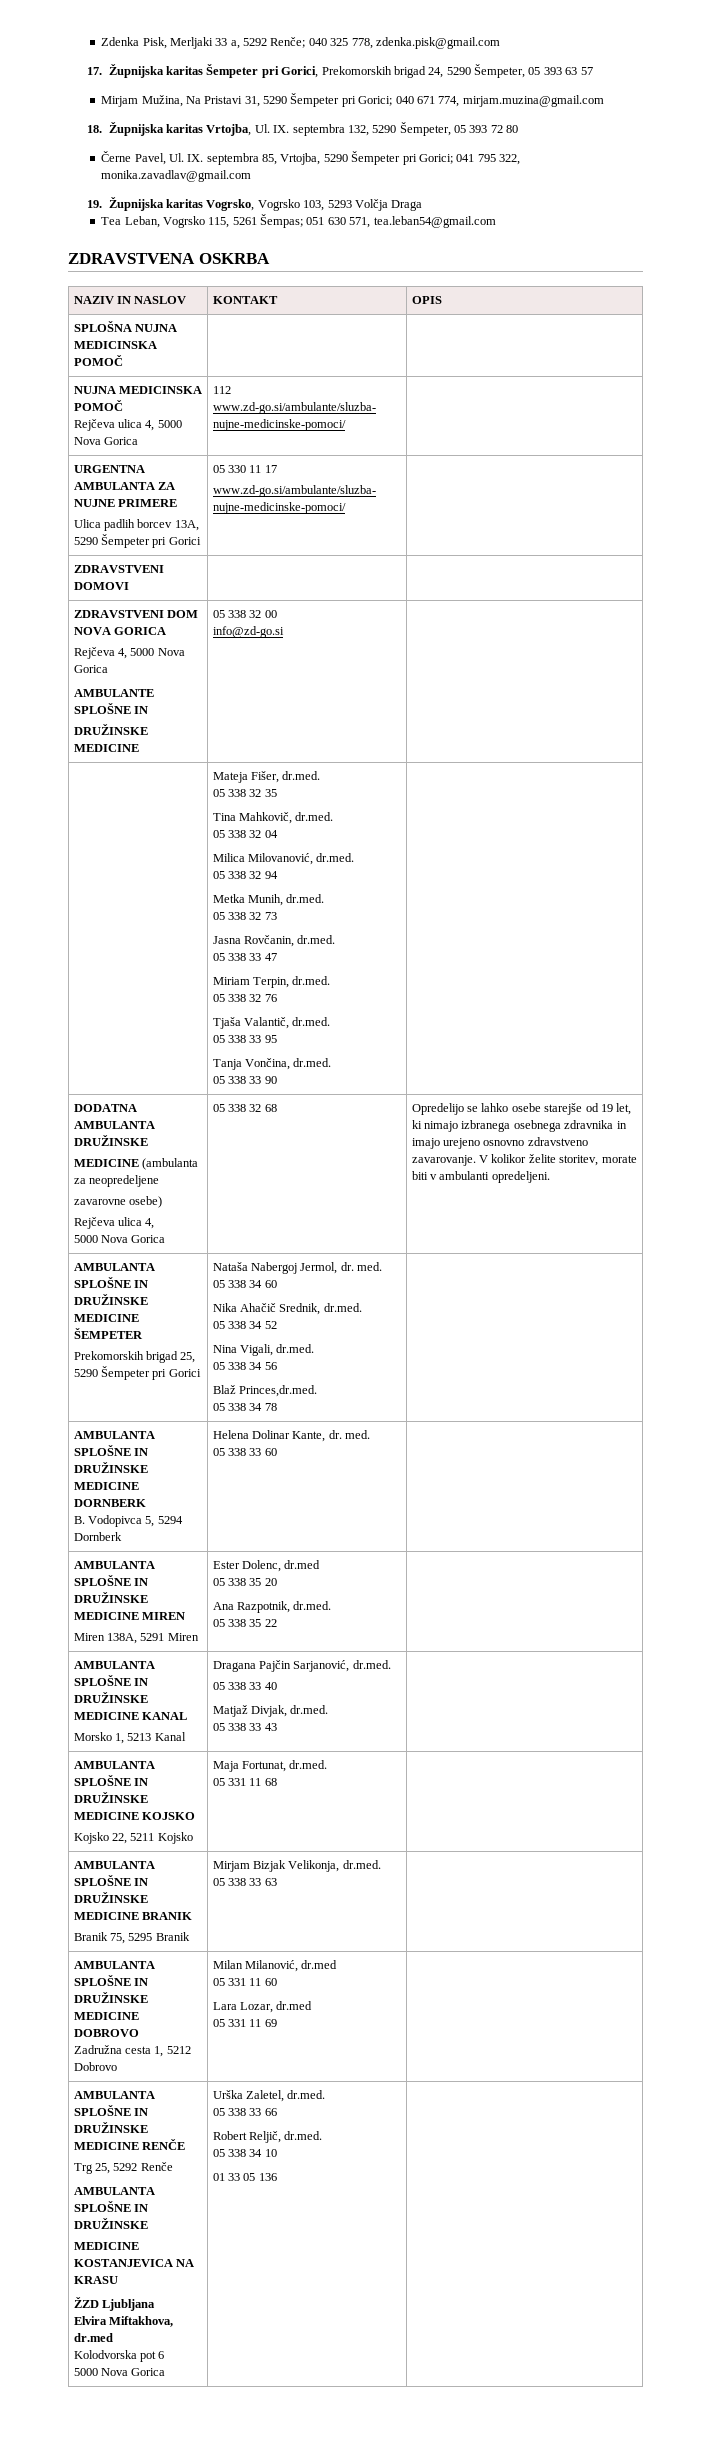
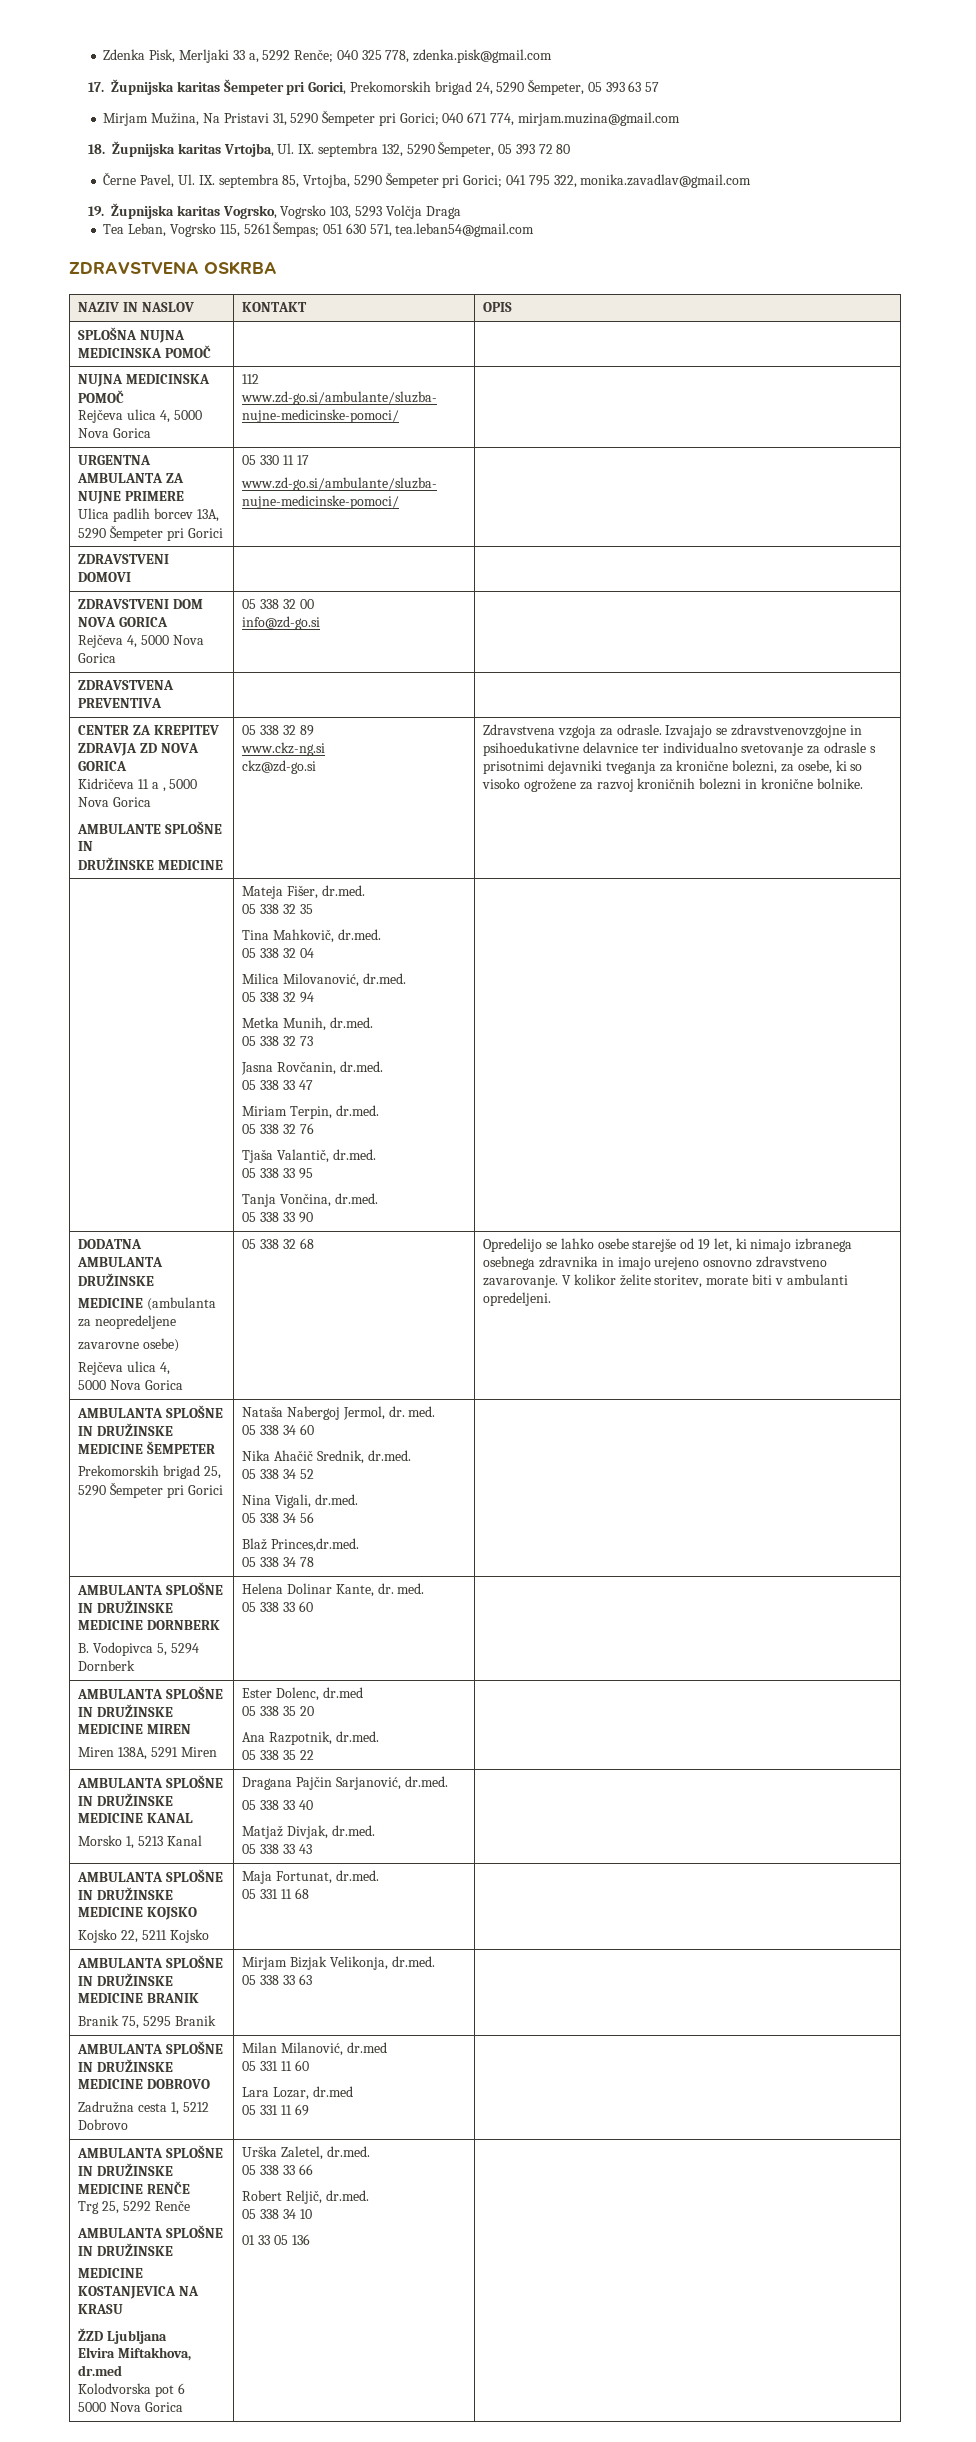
  ZDRAVSTVENI DOM NOVA GORICA
- Rejčeva 4, 5000 Nova Gorica
+ Rejčeva 4, 5000 Nova Gorica | 05 338 32 00
+ info@zd-go.si |
+ ZDRAVSTVENA PREVENTIVA | |
+ CENTER ZA KREPITEV ZDRAVJA ZD NOVA GORICA
+ Kidričeva 11 a , 5000 Nova Gorica
  AMBULANTE SPLOŠNE IN
- DRUŽINSKE MEDICINE | 05 338 32 00
- info@zd-go.si |
+ DRUŽINSKE MEDICINE | 05 338 32 89
+ www.ckz-ng.si
+ ckz@zd-go.si | Zdravstvena vzgoja za odrasle. Izvajajo se zdravstvenovzgojne in psihoedukativne delavnice ter individualno svetovanje za odrasle s prisotnimi dejavniki tveganja za kronične bolezni, za osebe, ki so visoko ogrožene za razvoj kroničnih bolezni in kronične bolnike.

